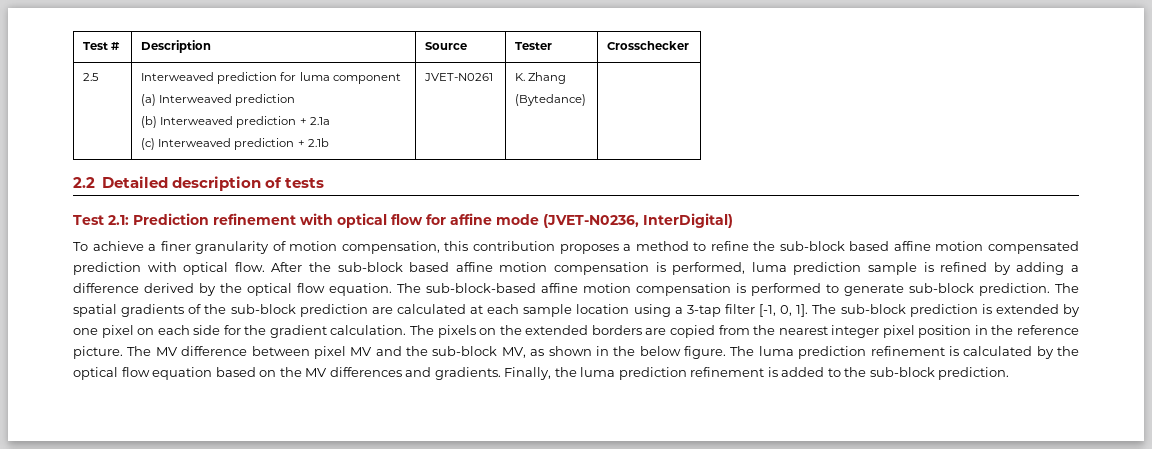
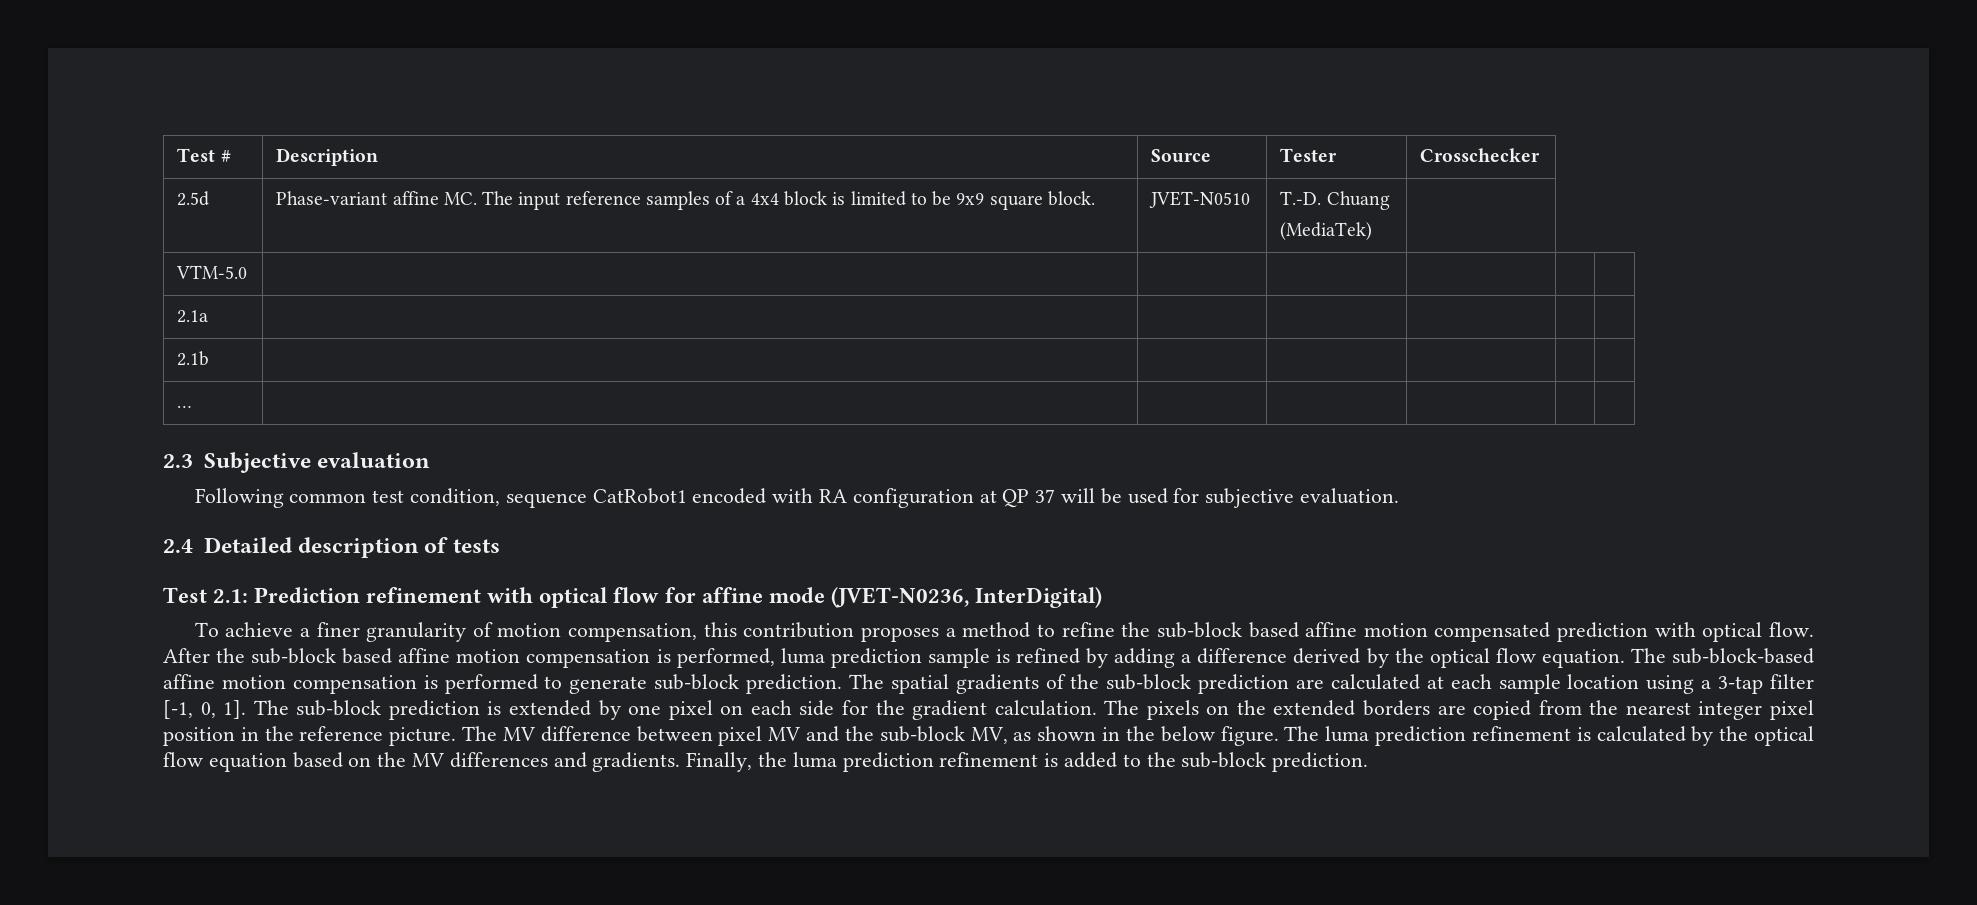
- 2.5 | Interweaved prediction for luma component
- (a) Interweaved prediction
- (b) Interweaved prediction + 2.1a
- (c) Interweaved prediction + 2.1b | JVET-N0261 | K. Zhang
- (Bytedance) |
- 2.2 Detailed description of tests
+ 2.5d | Phase-variant affine MC. The input reference samples of a 4x4 block is limited to be 9x9 square block. | JVET-N0510 | T.-D. Chuang
+ (MediaTek) |
+ VTM-5.0 | | | | | |
+ 2.1a | | | | | |
+ 2.1b | | | | | |
+ … | | | | | |
+ 2.3 Subjective evaluation
+ Following common test condition, sequence CatRobot1 encoded with RA configuration at QP 37 will be used for subjective evaluation.
+ 2.4 Detailed description of tests

